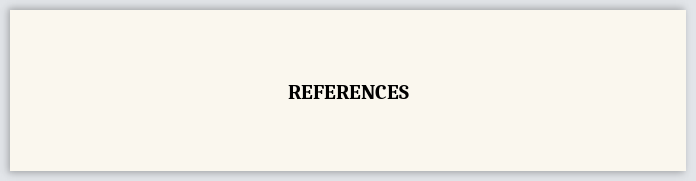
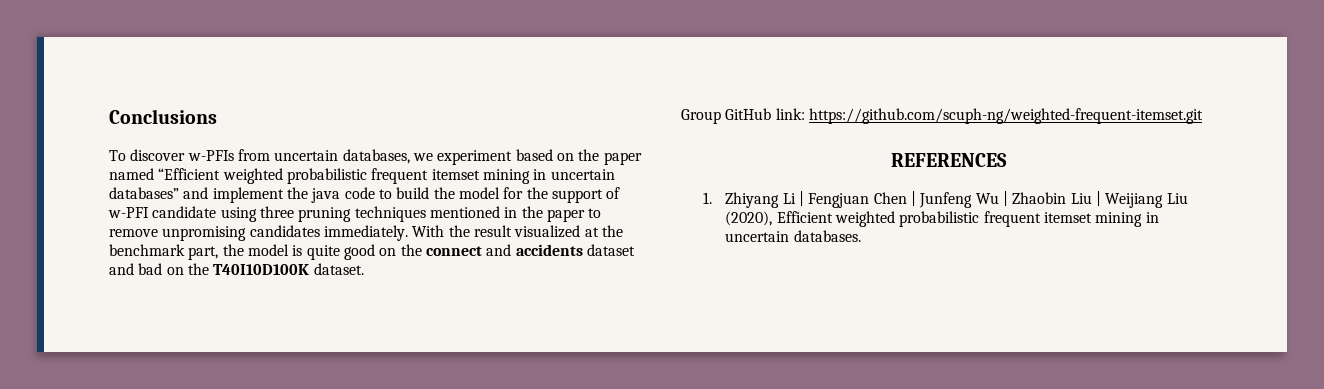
+ Conclusions
+ To discover w-PFIs from uncertain databases, we experiment based on the paper named “Efficient weighted probabilistic frequent itemset mining in uncertain databases” and implement the java code to build the model for the support of w-PFI candidate using three pruning techniques mentioned in the paper to remove unpromising candidates immediately. With the result visualized at the benchmark part, the model is quite good on the connect and accidents dataset and bad on the T40I10D100K dataset.
+ Group GitHub link: https://github.com/scuph-ng/weighted-frequent-itemset.git
  REFERENCES
+ 1. Zhiyang Li | Fengjuan Chen | Junfeng Wu | Zhaobin Liu | Weijiang Liu (2020), Efficient weighted probabilistic frequent itemset mining in uncertain databases.

